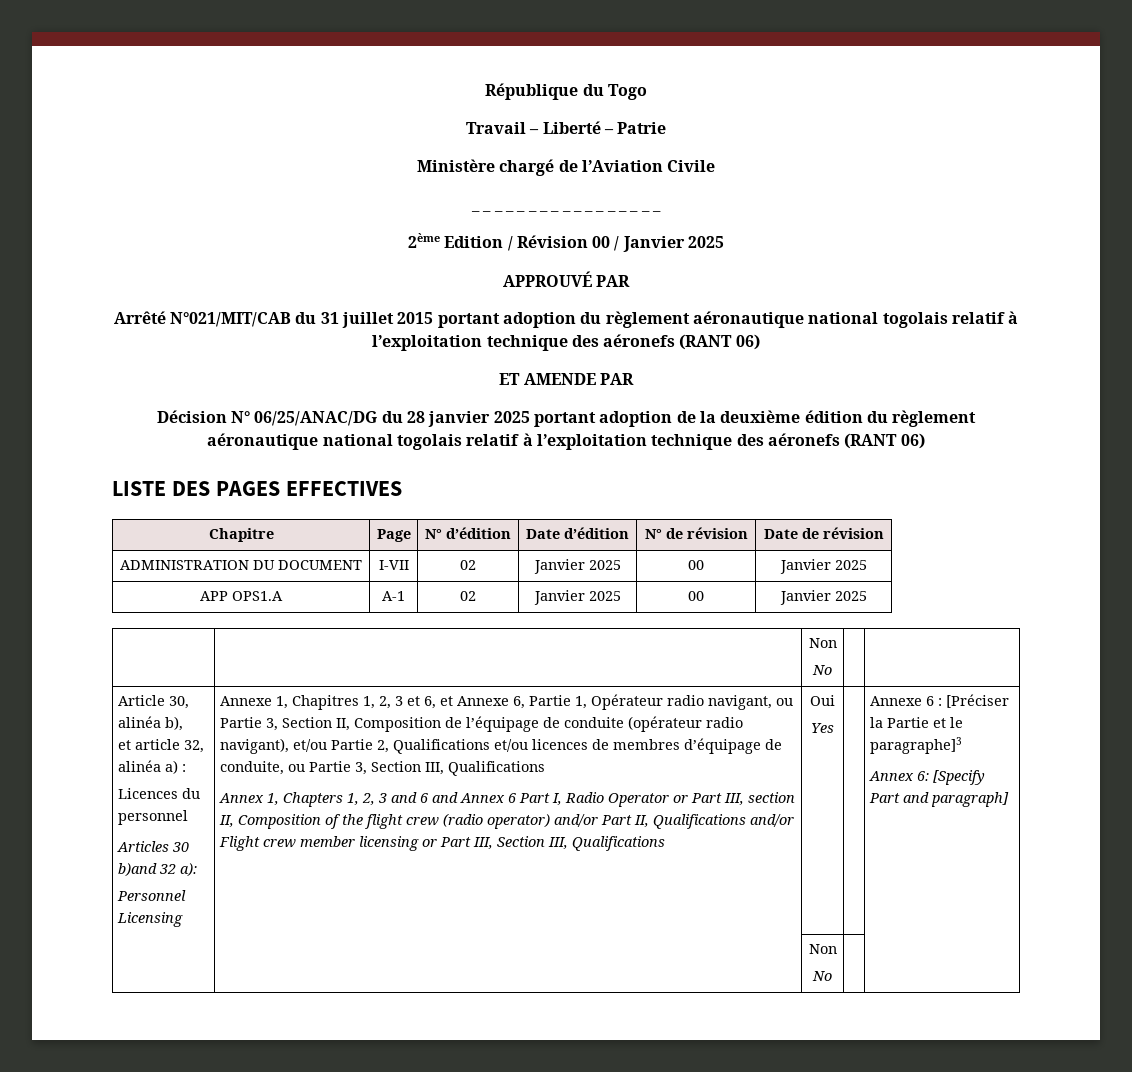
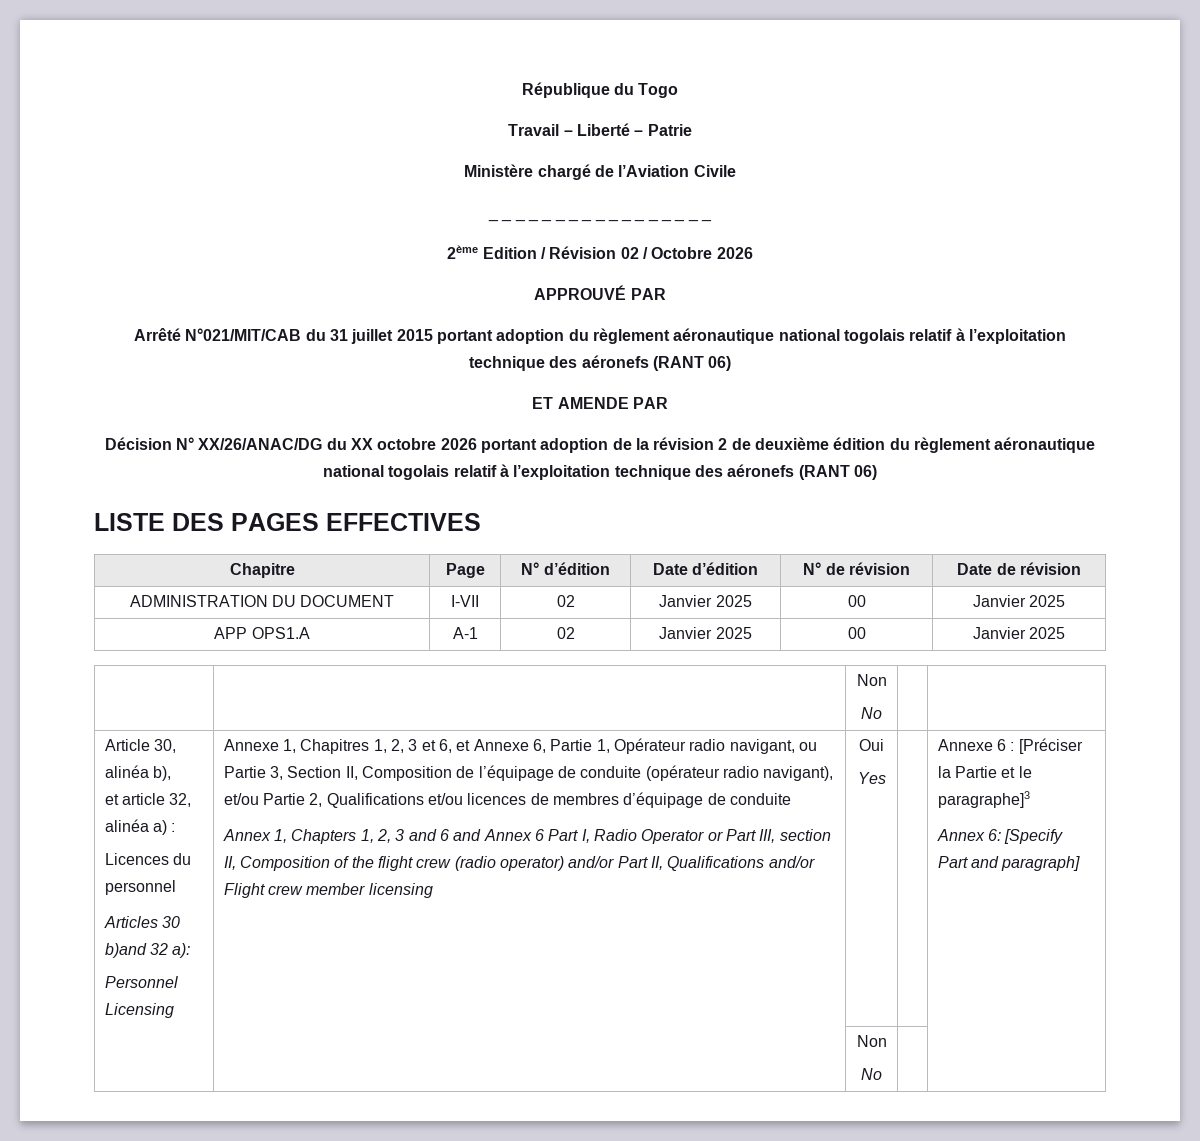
- 2ème Edition / Révision 00 / Janvier 2025
+ 2ème Edition / Révision 02 / Octobre 2026
- Décision N° 06/25/ANAC/DG du 28 janvier 2025 portant adoption de la deuxième édition du règlement aéronautique national togolais relatif à l’exploitation technique des aéronefs (RANT 06)
+ Décision N° XX/26/ANAC/DG du XX octobre 2026 portant adoption de la révision 2 de deuxième édition du règlement aéronautique national togolais relatif à l’exploitation technique des aéronefs (RANT 06)
- Annexe 1, Chapitres 1, 2, 3 et 6, et Annexe 6, Partie 1, Opérateur radio navigant, ou Partie 3, Section II, Composition de l’équipage de conduite (opérateur radio navigant), et/ou Partie 2, Qualifications et/ou licences de membres d’équipage de conduite, ou Partie 3, Section III, Qualifications
+ Annexe 1, Chapitres 1, 2, 3 et 6, et Annexe 6, Partie 1, Opérateur radio navigant, ou Partie 3, Section II, Composition de l’équipage de conduite (opérateur radio navigant), et/ou Partie 2, Qualifications et/ou licences de membres d’équipage de conduite
- Annex 1, Chapters 1, 2, 3 and 6 and Annex 6 Part I, Radio Operator or Part III, section II, Composition of the flight crew (radio operator) and/or Part II, Qualifications and/or Flight crew member licensing or Part III, Section III, Qualifications
+ Annex 1, Chapters 1, 2, 3 and 6 and Annex 6 Part I, Radio Operator or Part III, section II, Composition of the flight crew (radio operator) and/or Part II, Qualifications and/or Flight crew member licensing

